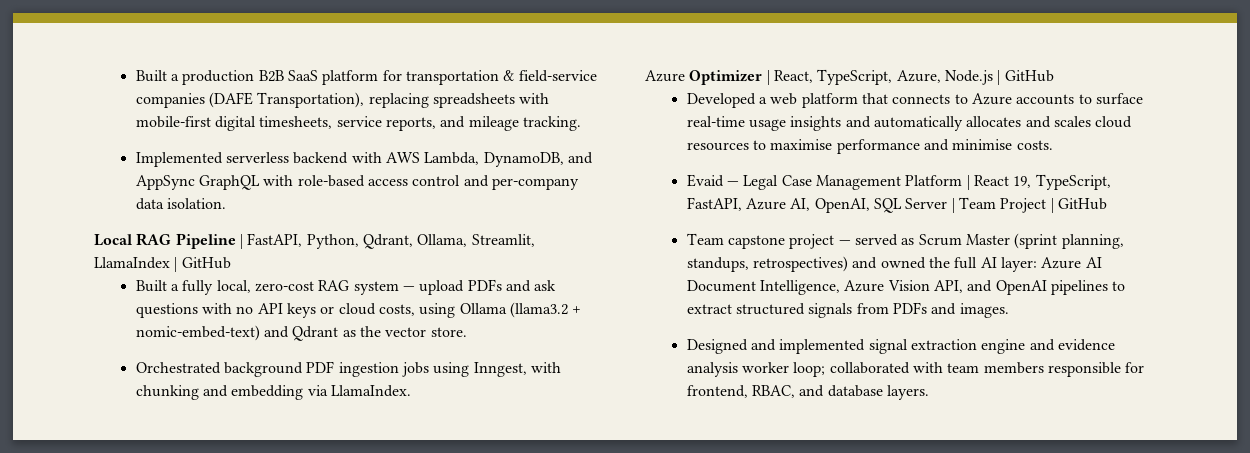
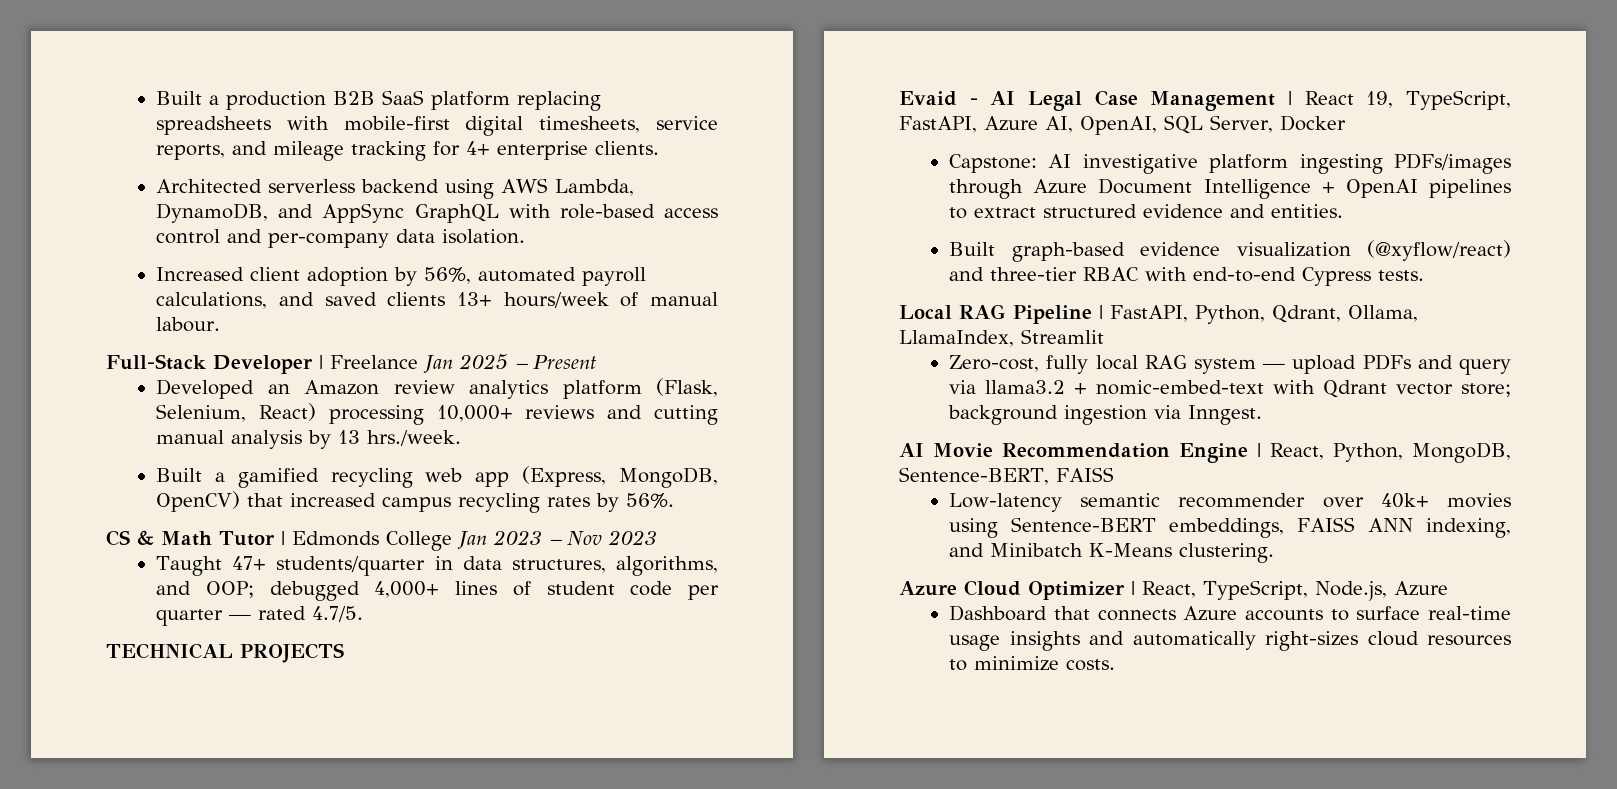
- Built a production B2B SaaS platform for transportation & field-service companies (DAFE Transportation), replacing spreadsheets with mobile-first digital timesheets, service reports, and mileage tracking.
- Implemented serverless backend with AWS Lambda, DynamoDB, and AppSync GraphQL with role-based access control and per-company data isolation.
+ Built a production B2B SaaS platform replacing spreadsheets with mobile-first digital timesheets, service reports, and mileage tracking for 4+ enterprise clients.
+ Architected serverless backend using AWS Lambda, DynamoDB, and AppSync GraphQL with role-based access control and per-company data isolation.
+ Increased client adoption by 56%, automated payroll calculations, and saved clients 13+ hours/week of manual labour.
+ Full-Stack Developer | Freelance Jan 2025 – Present
+ Developed an Amazon review analytics platform (Flask, Selenium, React) processing 10,000+ reviews and cutting manual analysis by 13 hrs./week.
+ Built a gamified recycling web app (Express, MongoDB, OpenCV) that increased campus recycling rates by 56%.
+ CS & Math Tutor | Edmonds College Jan 2023 – Nov 2023
+ Taught 47+ students/quarter in data structures, algorithms, and OOP; debugged 4,000+ lines of student code per quarter — rated 4.7/5.
+ TECHNICAL PROJECTS
+ Evaid - AI Legal Case Management | React 19, TypeScript, FastAPI, Azure AI, OpenAI, SQL Server, Docker
+ Capstone: AI investigative platform ingesting PDFs/images through Azure Document Intelligence + OpenAI pipelines to extract structured evidence and entities.
+ Built graph-based evidence visualization (@xyflow/react) and three-tier RBAC with end-to-end Cypress tests.
- Local RAG Pipeline | FastAPI, Python, Qdrant, Ollama, Streamlit, LlamaIndex | GitHub
- Built a fully local, zero-cost RAG system — upload PDFs and ask questions with no API keys or cloud costs, using Ollama (llama3.2 + nomic-embed-text) and Qdrant as the vector store.
- Orchestrated background PDF ingestion jobs using Inngest, with chunking and embedding via LlamaIndex.
- Azure Optimizer | React, TypeScript, Azure, Node.js | GitHub
- Developed a web platform that connects to Azure accounts to surface real-time usage insights and automatically allocates and scales cloud resources to maximise performance and minimise costs.
- Evaid — Legal Case Management Platform | React 19, TypeScript, FastAPI, Azure AI, OpenAI, SQL Server | Team Project | GitHub
- Team capstone project — served as Scrum Master (sprint planning, standups, retrospectives) and owned the full AI layer: Azure AI Document Intelligence, Azure Vision API, and OpenAI pipelines to extract structured signals from PDFs and images.
- Designed and implemented signal extraction engine and evidence analysis worker loop; collaborated with team members responsible for frontend, RBAC, and database layers.
+ Local RAG Pipeline | FastAPI, Python, Qdrant, Ollama, LlamaIndex, Streamlit
+ Zero-cost, fully local RAG system — upload PDFs and query via llama3.2 + nomic-embed-text with Qdrant vector store; background ingestion via Inngest.
+ AI Movie Recommendation Engine | React, Python, MongoDB, Sentence-BERT, FAISS
+ Low-latency semantic recommender over 40k+ movies using Sentence-BERT embeddings, FAISS ANN indexing, and Minibatch K-Means clustering.
+ Azure Cloud Optimizer | React, TypeScript, Node.js, Azure
+ Dashboard that connects Azure accounts to surface real-time usage insights and automatically right-sizes cloud resources to minimize costs.

